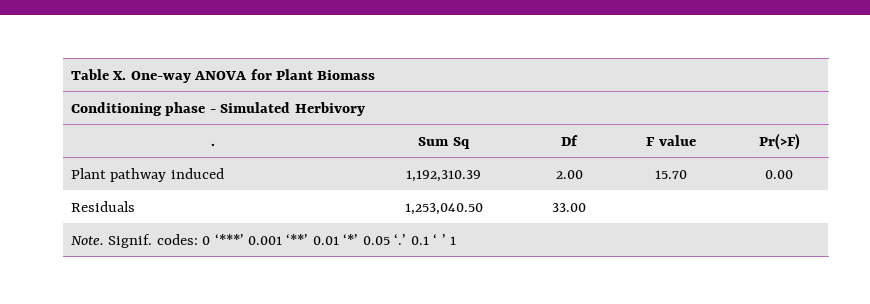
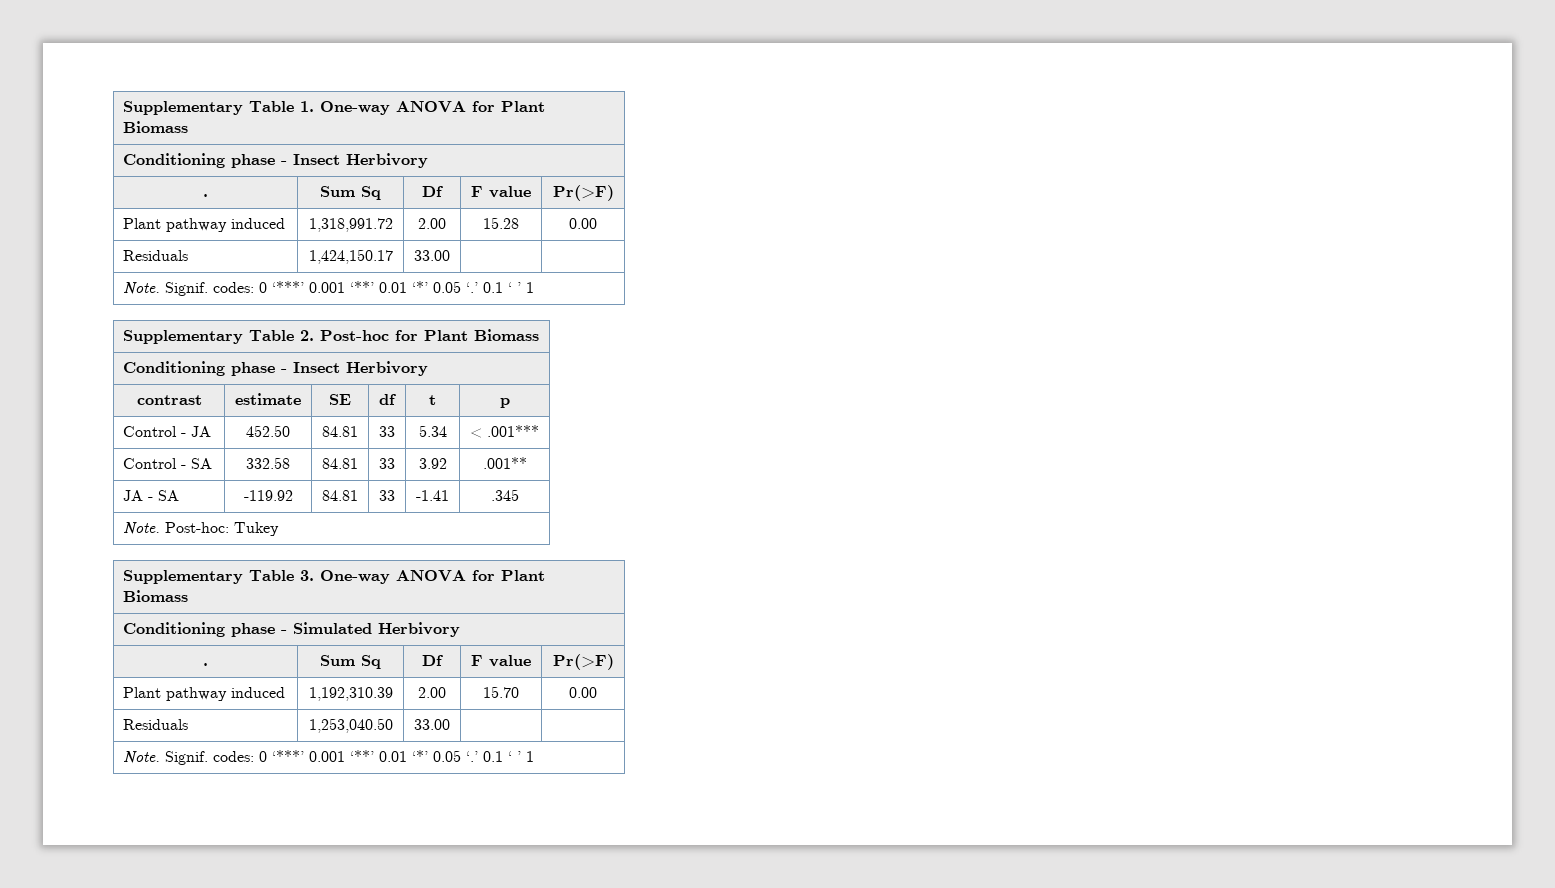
- Table X. One-way ANOVA for Plant Biomass
+ Supplementary Table 1. One-way ANOVA for Plant Biomass
+ Conditioning phase - Insect Herbivory
+ . | Sum Sq | Df | F value | Pr(>F)
+ Plant pathway induced | 1,318,991.72 | 2.00 | 15.28 | 0.00
+ Residuals | 1,424,150.17 | 33.00 | |
+ Note. Signif. codes: 0 ‘***’ 0.001 ‘**’ 0.01 ‘*’ 0.05 ‘.’ 0.1 ‘ ’ 1
+ Supplementary Table 2. Post-hoc for Plant Biomass
+ Conditioning phase - Insect Herbivory
+ contrast | estimate | SE | df | t | p
+ Control - JA | 452.50 | 84.81 | 33 | 5.34 | < .001***
+ Control - SA | 332.58 | 84.81 | 33 | 3.92 | .001**
+ JA - SA | -119.92 | 84.81 | 33 | -1.41 | .345
+ Note. Post-hoc: Tukey
+ Supplementary Table 3. One-way ANOVA for Plant Biomass

